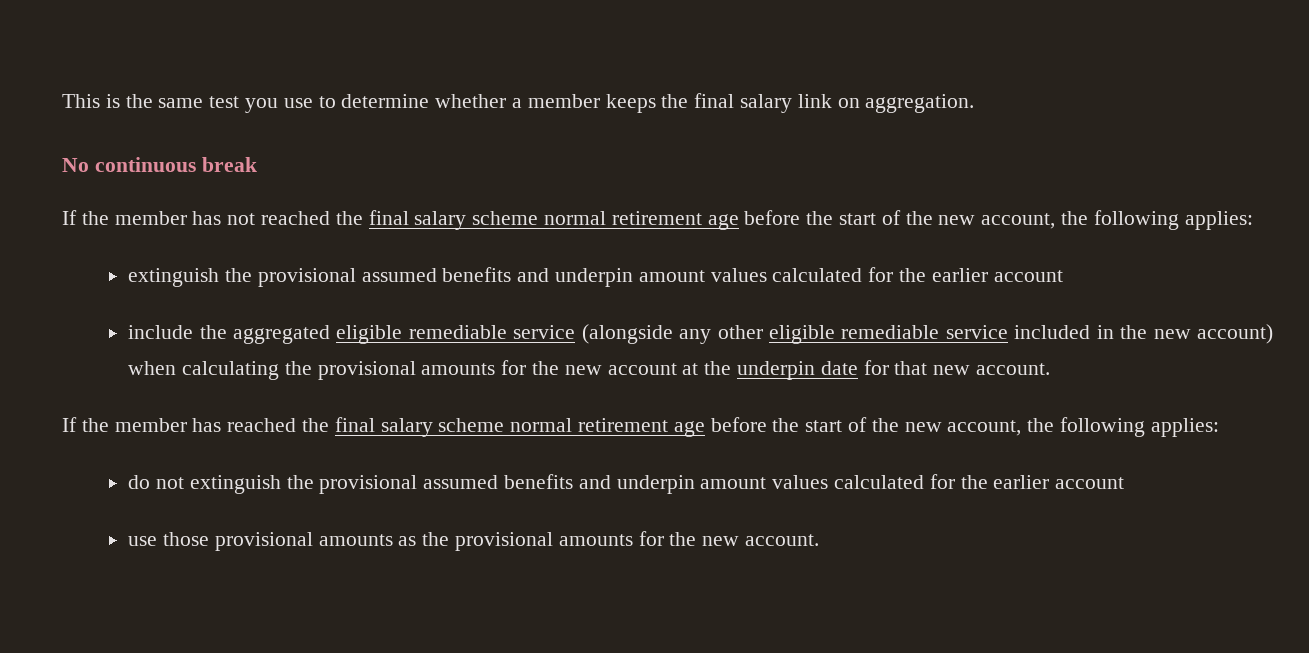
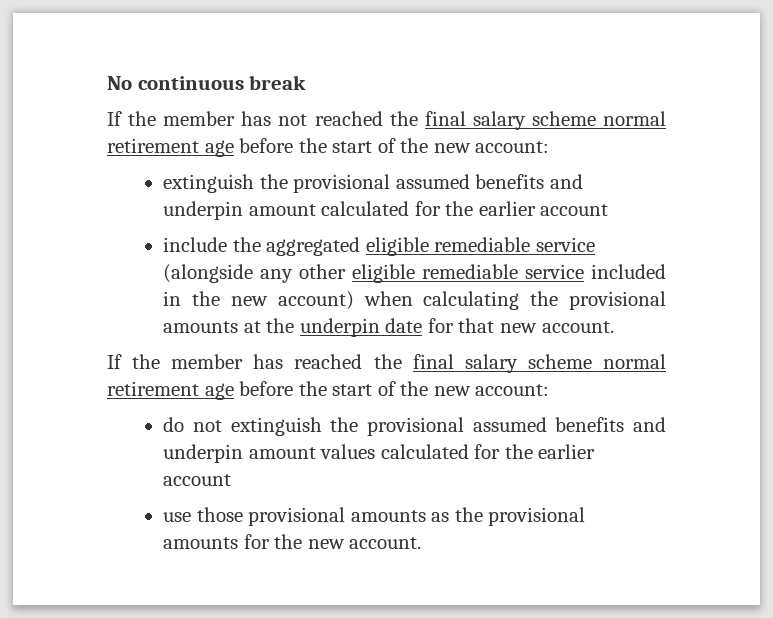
- This is the same test you use to determine whether a member keeps the final salary link on aggregation.
- If the member has not reached the final salary scheme normal retirement age before the start of the new account, the following applies:
- extinguish the provisional assumed benefits and underpin amount values calculated for the earlier account
+ If the member has not reached the final salary scheme normal retirement age before the start of the new account:
+ extinguish the provisional assumed benefits and underpin amount calculated for the earlier account
- include the aggregated eligible remediable service (alongside any other eligible remediable service included in the new account) when calculating the provisional amounts for the new account at the underpin date for that new account.
+ include the aggregated eligible remediable service (alongside any other eligible remediable service included in the new account) when calculating the provisional amounts at the underpin date for that new account.
- If the member has reached the final salary scheme normal retirement age before the start of the new account, the following applies:
+ If the member has reached the final salary scheme normal retirement age before the start of the new account:

